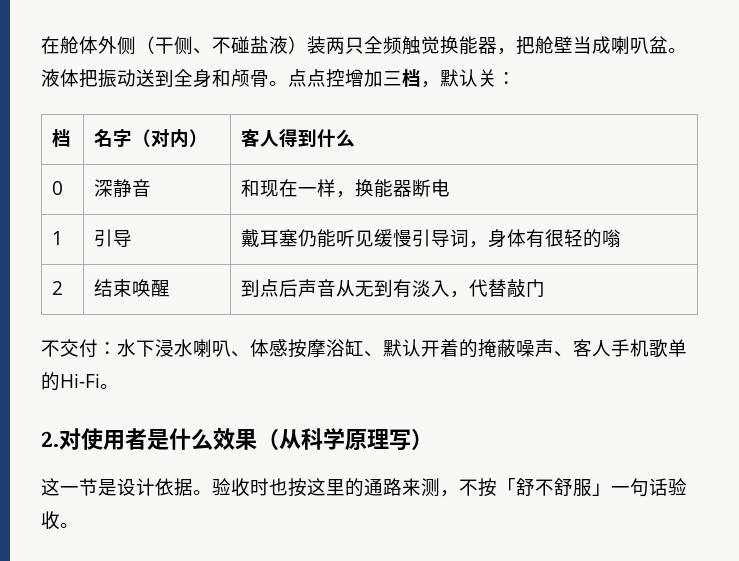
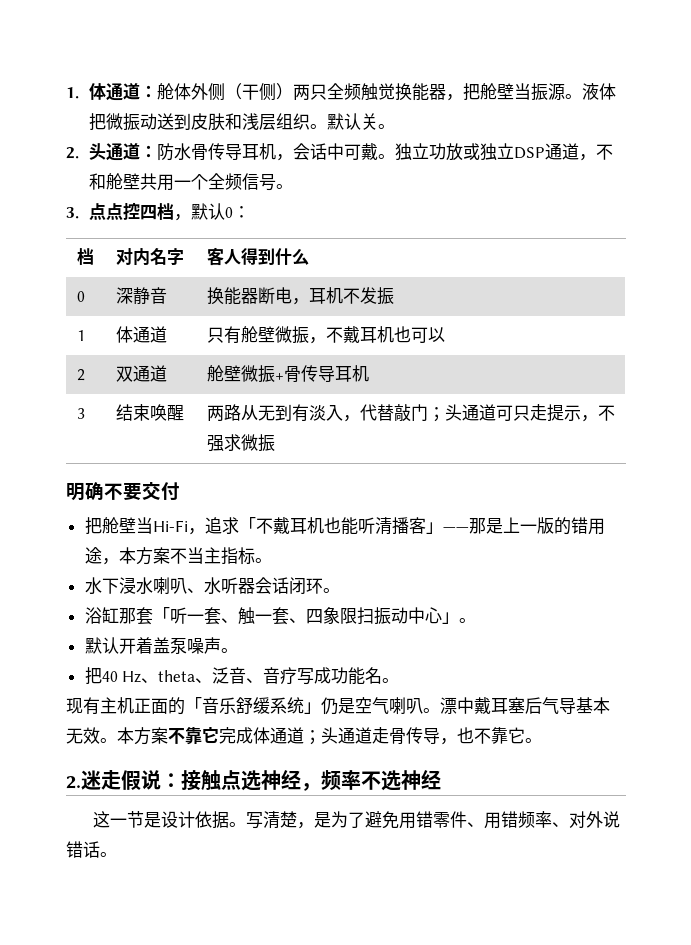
- 在舱体外侧（干侧、不碰盐液）装两只全频触觉换能器，把舱壁当成喇叭盆。
+ 1.体通道：舱体外侧（干侧）两只全频触觉换能器，把舱壁当振源。
- 液体把振动送到全身和颅骨。点点控增加三档，默认关：
+ 液体把微振动送到皮肤和浅层组织。默认关。
+ 2.头通道：防水骨传导耳机，会话中可戴。独立功放或独立DSP通道，不和舱壁共用一个全频信号。
+ 3.点点控四档，默认0：
- 档 | 名字（对内） | 客人得到什么
+ 档 | 对内名字 | 客人得到什么
- 0 | 深静音 | 和现在一样，换能器断电
- 1 | 引导 | 戴耳塞仍能听见缓慢引导词，身体有很轻的嗡
- 2 | 结束唤醒 | 到点后声音从无到有淡入，代替敲门
- 不交付：水下浸水喇叭、体感按摩浴缸、默认开着的掩蔽噪声、客人手机歌单的Hi-Fi。
- 2.对使用者是什么效果（从科学原理写）
+ 0 | 深静音 | 换能器断电，耳机不发振
+ 1 | 体通道 | 只有舱壁微振，不戴耳机也可以
+ 2 | 双通道 | 舱壁微振+骨传导耳机
+ 3 | 结束唤醒 | 两路从无到有淡入，代替敲门；头通道可只走提示，不强求微振
+ 明确不要交付
+ 把舱壁当Hi-Fi，追求「不戴耳机也能听清播客」——那是上一版的错用途，本方案不当主指标。
+ 水下浸水喇叭、水听器会话闭环。
+ 浴缸那套「听一套、触一套、四象限扫振动中心」。
+ 默认开着盖泵噪声。
+ 把40 Hz、theta、泛音、音疗写成功能名。
+ 现有主机正面的「音乐舒缓系统」仍是空气喇叭。漂中戴耳塞后气导基本无效。本方案不靠它完成体通道；头通道走骨传导，也不靠它。
+ 2.迷走假说：接触点选神经，频率不选神经
- 验收时也按这里的通路来测，不按「舒不舒服」一句话验收。
+ 写清楚，是为了避免用错零件、用错频率、对外说错话。

